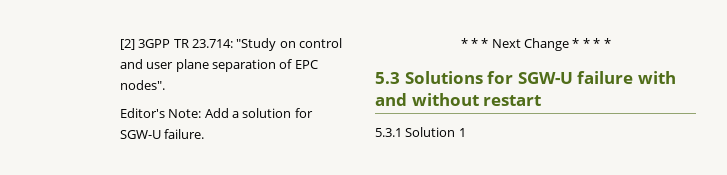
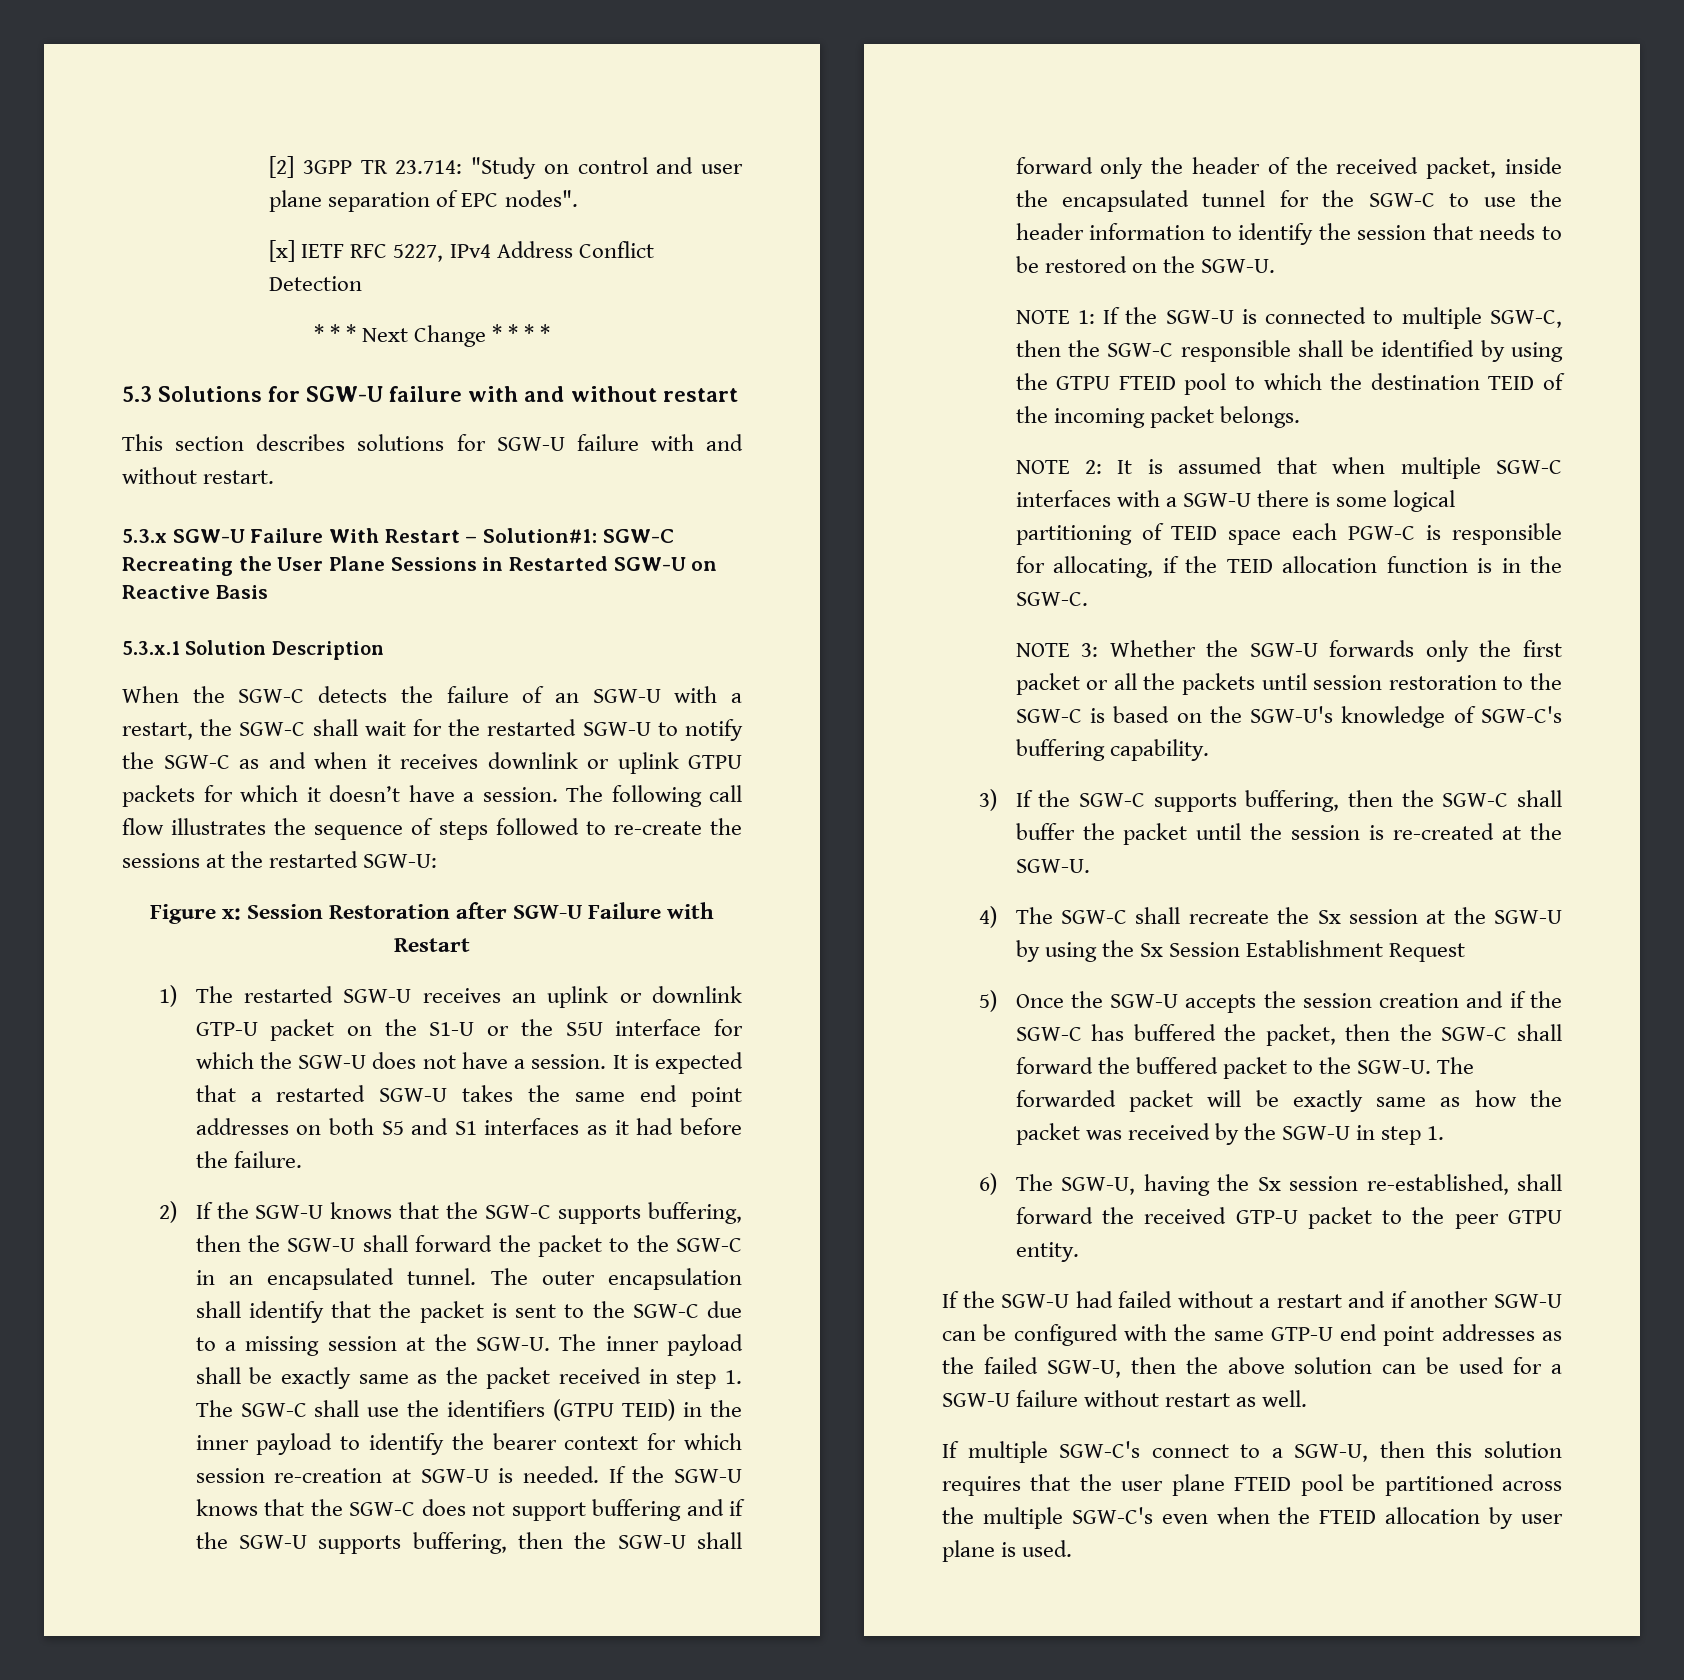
- Editor's Note: Add a solution for SGW-U failure.
+ [x] IETF RFC 5227, IPv4 Address Conflict Detection
- 5.3.1 Solution 1
+ This section describes solutions for SGW-U failure with and without restart.
+ 5.3.x SGW-U Failure With Restart – Solution#1: SGW-C Recreating the User Plane Sessions in Restarted SGW-U on Reactive Basis
+ 5.3.x.1 Solution Description
+ When the SGW-C detects the failure of an SGW-U with a restart, the SGW-C shall wait for the restarted SGW-U to notify the SGW-C as and when it receives downlink or uplink GTPU packets for which it doesn’t have a session. The following call flow illustrates the sequence of steps followed to re-create the sessions at the restarted SGW-U:
+ Figure x: Session Restoration after SGW-U Failure with Restart
+ 1) The restarted SGW-U receives an uplink or downlink GTP-U packet on the S1-U or the S5U interface for which the SGW-U does not have a session. It is expected that a restarted SGW-U takes the same end point addresses on both S5 and S1 interfaces as it had before the failure.
+ 2) If the SGW-U knows that the SGW-C supports buffering, then the SGW-U shall forward the packet to the SGW-C in an encapsulated tunnel. The outer encapsulation shall identify that the packet is sent to the SGW-C due to a missing session at the SGW-U. The inner payload shall be exactly same as the packet received in step 1. The SGW-C shall use the identifiers (GTPU TEID) in the inner payload to identify the bearer context for which session re-creation at SGW-U is needed. If the SGW-U knows that the SGW-C does not support buffering and if the SGW-U supports buffering, then the SGW-U shall forward only the header of the received packet, inside the encapsulated tunnel for the SGW-C to use the header information to identify the session that needs to be restored on the SGW-U.
+ NOTE 1: If the SGW-U is connected to multiple SGW-C, then the SGW-C responsible shall be identified by using the GTPU FTEID pool to which the destination TEID of the incoming packet belongs.
+ NOTE 2: It is assumed that when multiple SGW-C interfaces with a SGW-U there is some logical partitioning of TEID space each PGW-C is responsible for allocating, if the TEID allocation function is in the SGW-C.
+ NOTE 3: Whether the SGW-U forwards only the first packet or all the packets until session restoration to the SGW-C is based on the SGW-U's knowledge of SGW-C's buffering capability.
+ 3) If the SGW-C supports buffering, then the SGW-C shall buffer the packet until the session is re-created at the SGW-U.
+ 4) The SGW-C shall recreate the Sx session at the SGW-U by using the Sx Session Establishment Request
+ 5) Once the SGW-U accepts the session creation and if the SGW-C has buffered the packet, then the SGW-C shall forward the buffered packet to the SGW-U. The forwarded packet will be exactly same as how the packet was received by the SGW-U in step 1.
+ 6) The SGW-U, having the Sx session re-established, shall forward the received GTP-U packet to the peer GTPU entity.
+ If the SGW-U had failed without a restart and if another SGW-U can be configured with the same GTP-U end point addresses as the failed SGW-U, then the above solution can be used for a SGW-U failure without restart as well.
+ If multiple SGW-C's connect to a SGW-U, then this solution requires that the user plane FTEID pool be partitioned across the multiple SGW-C's even when the FTEID allocation by user plane is used.

